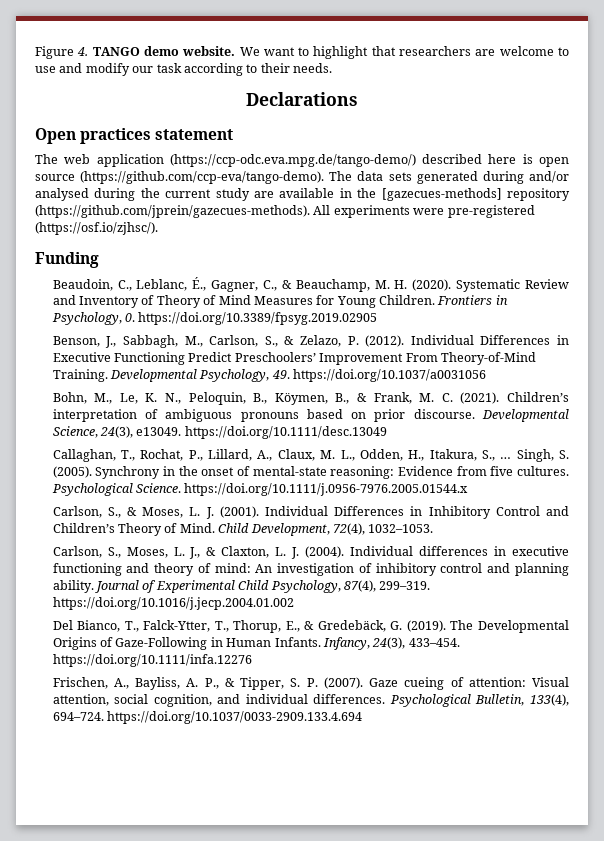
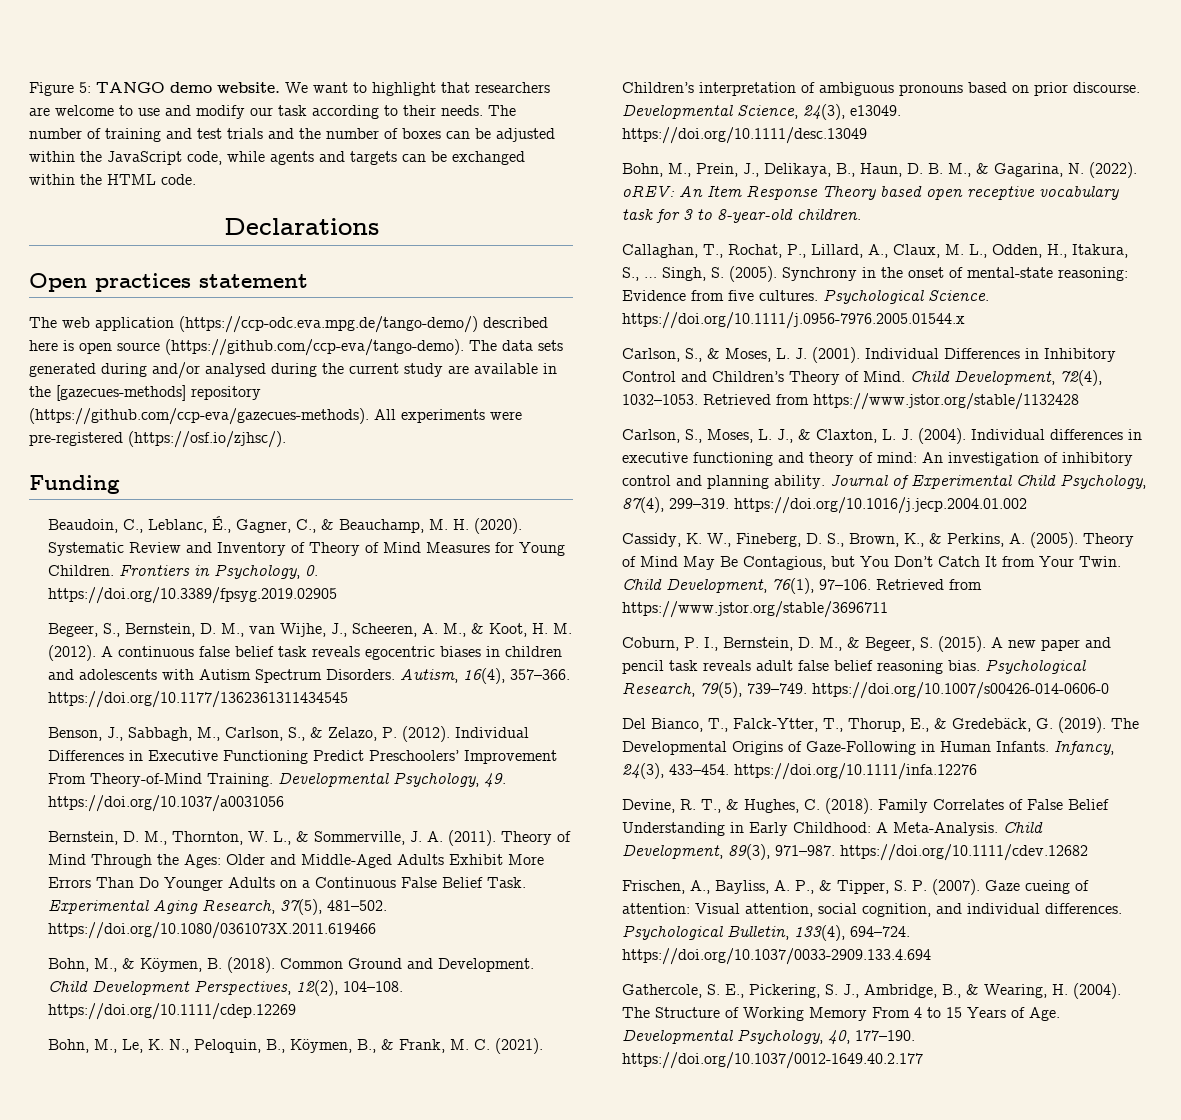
- Figure 4. TANGO demo website.
+ Figure 5: TANGO demo website.
+ The number of training and test trials and the number of boxes can be adjusted within the JavaScript code, while agents and targets can be exchanged within the HTML code.
- The web application (https://ccp-odc.eva.mpg.de/tango-demo/) described here is open source (https://github.com/ccp-eva/tango-demo). The data sets generated during and/or analysed during the current study are available in the [gazecues-methods] repository (https://github.com/jprein/gazecues-methods). All experiments were pre-registered (https://osf.io/zjhsc/).
+ The web application (https://ccp-odc.eva.mpg.de/tango-demo/) described here is open source (https://github.com/ccp-eva/tango-demo). The data sets generated during and/or analysed during the current study are available in the [gazecues-methods] repository (https://github.com/ccp-eva/gazecues-methods). All experiments were pre-registered (https://osf.io/zjhsc/).
+ Begeer, S., Bernstein, D. M., van Wijhe, J., Scheeren, A. M., & Koot, H. M. (2012). A continuous false belief task reveals egocentric biases in children and adolescents with Autism Spectrum Disorders. Autism, 16(4), 357–366. https://doi.org/10.1177/1362361311434545
+ Bernstein, D. M., Thornton, W. L., & Sommerville, J. A. (2011). Theory of Mind Through the Ages: Older and Middle-Aged Adults Exhibit More Errors Than Do Younger Adults on a Continuous False Belief Task. Experimental Aging Research, 37(5), 481–502. https://doi.org/10.1080/0361073X.2011.619466
+ Bohn, M., & Köymen, B. (2018). Common Ground and Development. Child Development Perspectives, 12(2), 104–108. https://doi.org/10.1111/cdep.12269
+ Bohn, M., Prein, J., Delikaya, B., Haun, D. B. M., & Gagarina, N. (2022). oREV: An Item Response Theory based open receptive vocabulary task for 3 to 8-year-old children.
+ Retrieved from https://www.jstor.org/stable/1132428
+ Cassidy, K. W., Fineberg, D. S., Brown, K., & Perkins, A. (2005). Theory of Mind May Be Contagious, but You Don’t Catch It from Your Twin. Child Development, 76(1), 97–106. Retrieved from https://www.jstor.org/stable/3696711
+ Coburn, P. I., Bernstein, D. M., & Begeer, S. (2015). A new paper and pencil task reveals adult false belief reasoning bias. Psychological Research, 79(5), 739–749. https://doi.org/10.1007/s00426-014-0606-0
+ Devine, R. T., & Hughes, C. (2018). Family Correlates of False Belief Understanding in Early Childhood: A Meta-Analysis. Child Development, 89(3), 971–987. https://doi.org/10.1111/cdev.12682
+ Gathercole, S. E., Pickering, S. J., Ambridge, B., & Wearing, H. (2004). The Structure of Working Memory From 4 to 15 Years of Age. Developmental Psychology, 40, 177–190. https://doi.org/10.1037/0012-1649.40.2.177

